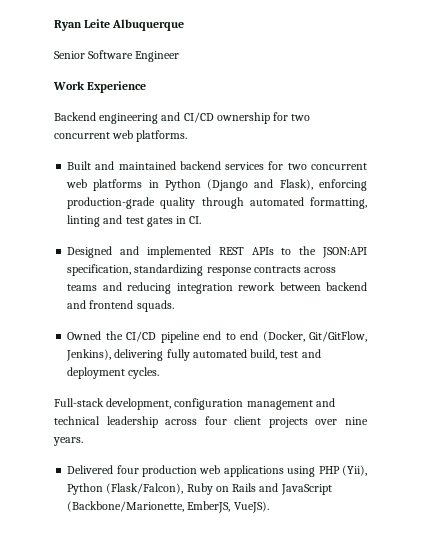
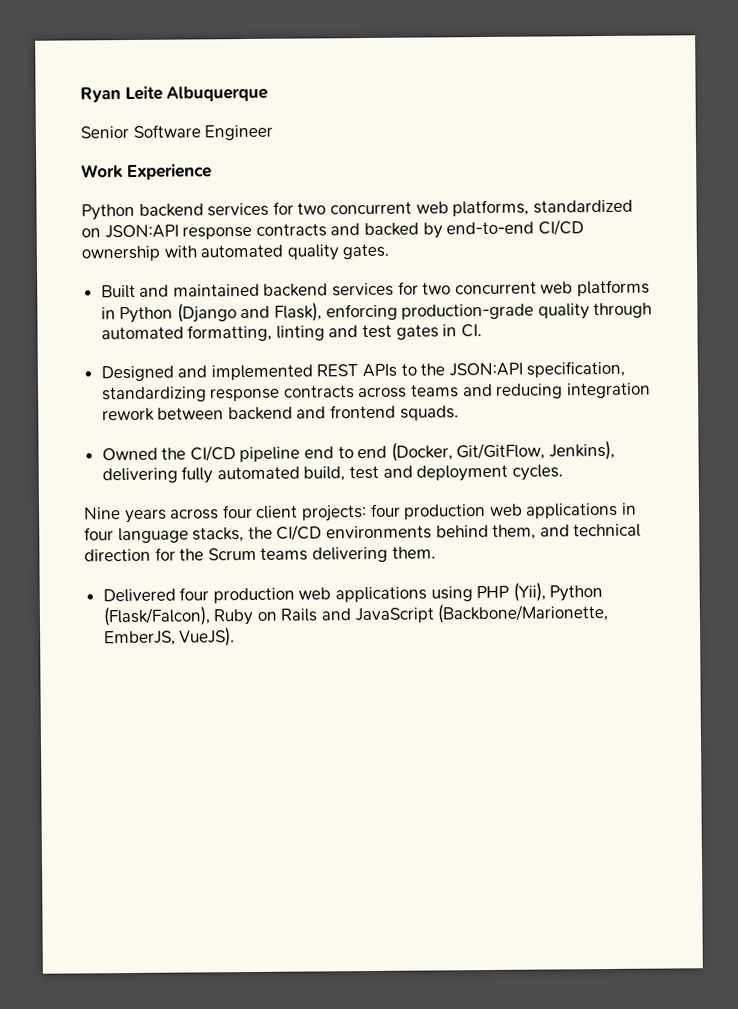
- Backend engineering and CI/CD ownership for two concurrent web platforms.
+ Python backend services for two concurrent web platforms, standardized on JSON:API response contracts and backed by end-to-end CI/CD ownership with automated quality gates.
- Full-stack development, configuration management and technical leadership across four client projects over nine years.
+ Nine years across four client projects: four production web applications in four language stacks, the CI/CD environments behind them, and technical direction for the Scrum teams delivering them.

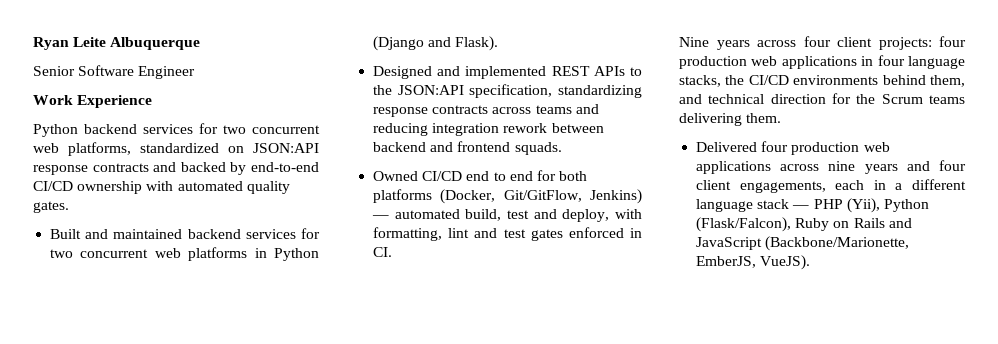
- Built and maintained backend services for two concurrent web platforms in Python (Django and Flask), enforcing production-grade quality through automated formatting, linting and test gates in CI.
+ Built and maintained backend services for two concurrent web platforms in Python (Django and Flask).
- Owned the CI/CD pipeline end to end (Docker, Git/GitFlow, Jenkins), delivering fully automated build, test and deployment cycles.
+ Owned CI/CD end to end for both platforms (Docker, Git/GitFlow, Jenkins) — automated build, test and deploy, with formatting, lint and test gates enforced in CI.
- Delivered four production web applications using PHP (Yii), Python (Flask/Falcon), Ruby on Rails and JavaScript (Backbone/Marionette, EmberJS, VueJS).
+ Delivered four production web applications across nine years and four client engagements, each in a different language stack — PHP (Yii), Python (Flask/Falcon), Ruby on Rails and JavaScript (Backbone/Marionette, EmberJS, VueJS).

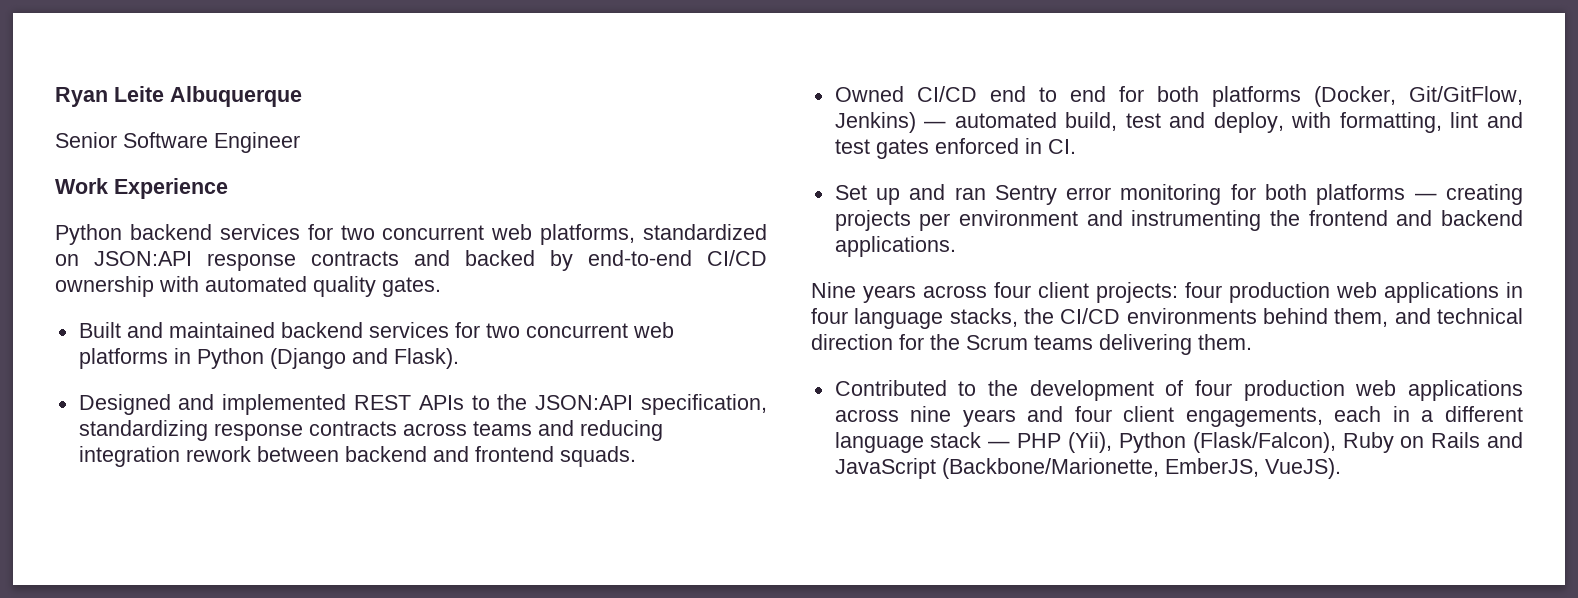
+ Set up and ran Sentry error monitoring for both platforms — creating projects per environment and instrumenting the frontend and backend applications.
- Delivered four production web applications across nine years and four client engagements, each in a different language stack — PHP (Yii), Python (Flask/Falcon), Ruby on Rails and JavaScript (Backbone/Marionette, EmberJS, VueJS).
+ Contributed to the development of four production web applications across nine years and four client engagements, each in a different language stack — PHP (Yii), Python (Flask/Falcon), Ruby on Rails and JavaScript (Backbone/Marionette, EmberJS, VueJS).

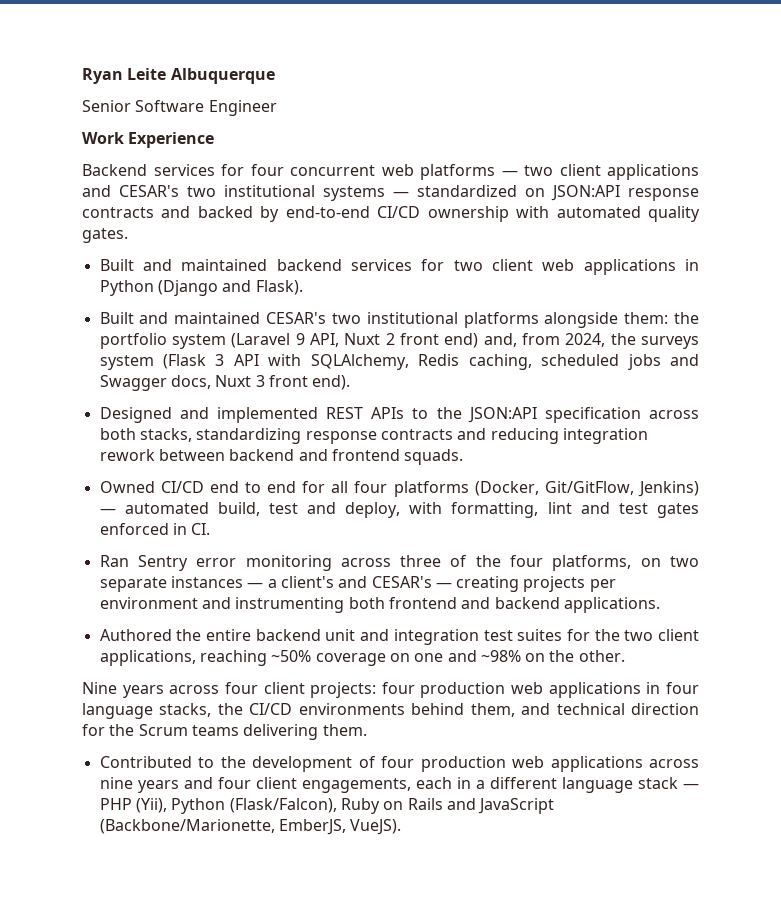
- Python backend services for two concurrent web platforms, standardized on JSON:API response contracts and backed by end-to-end CI/CD ownership with automated quality gates.
+ Backend services for four concurrent web platforms — two client applications and CESAR's two institutional systems — standardized on JSON:API response contracts and backed by end-to-end CI/CD ownership with automated quality gates.
- Built and maintained backend services for two concurrent web platforms in Python (Django and Flask).
+ Built and maintained backend services for two client web applications in Python (Django and Flask).
+ Built and maintained CESAR's two institutional platforms alongside them: the portfolio system (Laravel 9 API, Nuxt 2 front end) and, from 2024, the surveys system (Flask 3 API with SQLAlchemy, Redis caching, scheduled jobs and Swagger docs, Nuxt 3 front end).
- Designed and implemented REST APIs to the JSON:API specification, standardizing response contracts across teams and reducing integration rework between backend and frontend squads.
+ Designed and implemented REST APIs to the JSON:API specification across both stacks, standardizing response contracts and reducing integration rework between backend and frontend squads.
- Owned CI/CD end to end for both platforms (Docker, Git/GitFlow, Jenkins) — automated build, test and deploy, with formatting, lint and test gates enforced in CI.
+ Owned CI/CD end to end for all four platforms (Docker, Git/GitFlow, Jenkins) — automated build, test and deploy, with formatting, lint and test gates enforced in CI.
- Set up and ran Sentry error monitoring for both platforms — creating projects per environment and instrumenting the frontend and backend applications.
+ Ran Sentry error monitoring across three of the four platforms, on two separate instances — a client's and CESAR's — creating projects per environment and instrumenting both frontend and backend applications.
+ Authored the entire backend unit and integration test suites for the two client applications, reaching ~50% coverage on one and ~98% on the other.

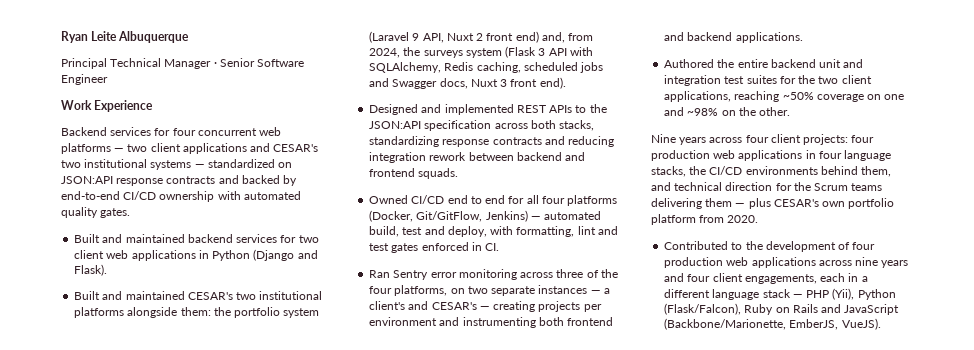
- Senior Software Engineer
+ Principal Technical Manager · Senior Software Engineer
- Nine years across four client projects: four production web applications in four language stacks, the CI/CD environments behind them, and technical direction for the Scrum teams delivering them.
+ Nine years across four client projects: four production web applications in four language stacks, the CI/CD environments behind them, and technical direction for the Scrum teams delivering them — plus CESAR's own portfolio platform from 2020.

